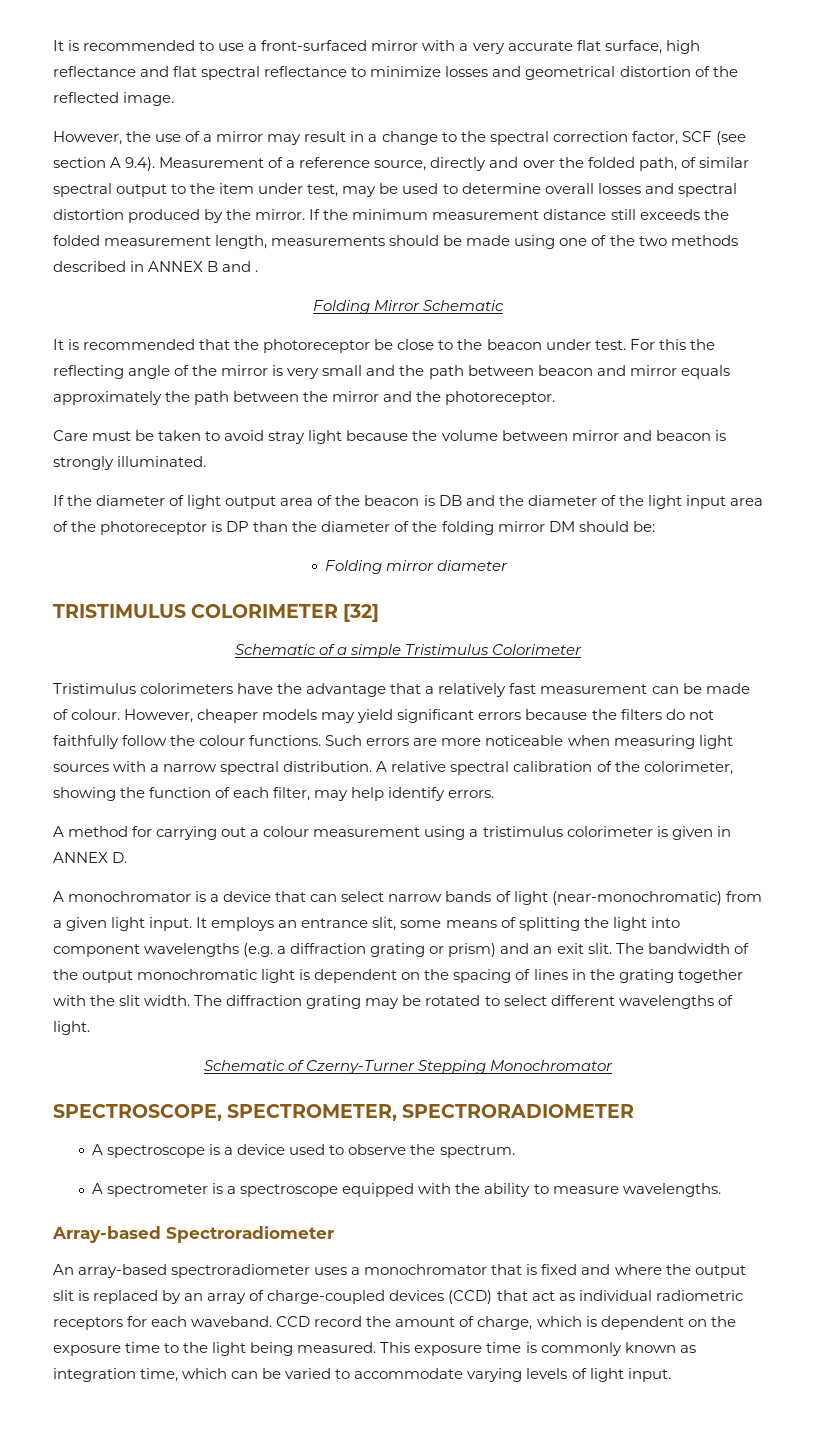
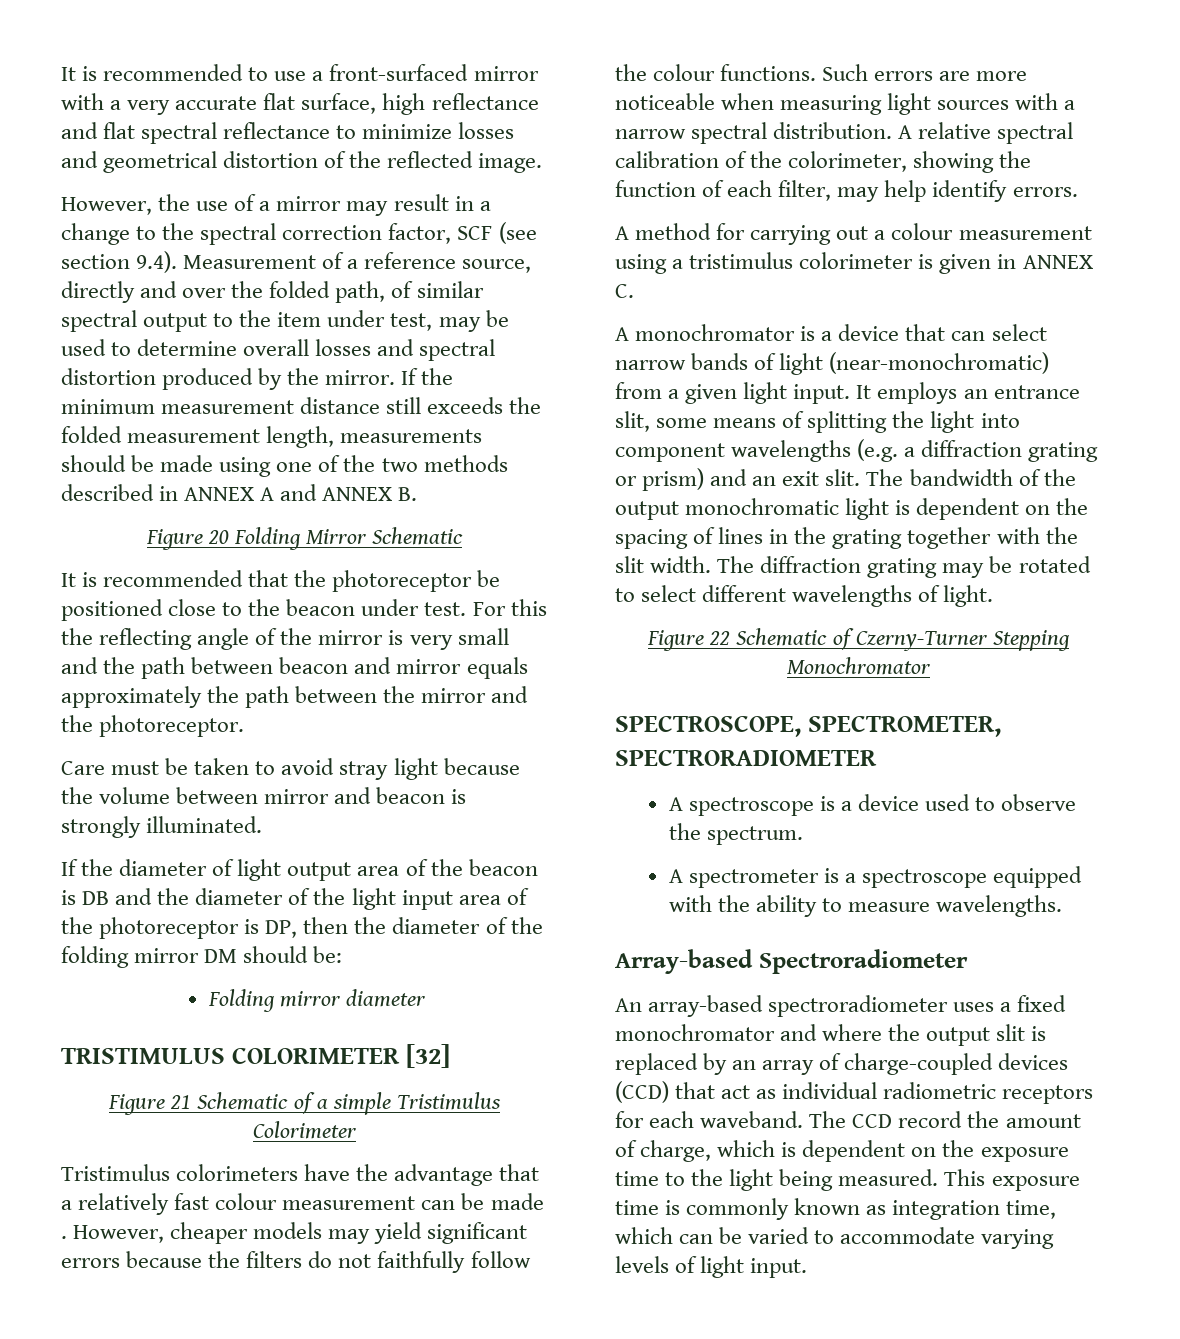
- However, the use of a mirror may result in a change to the spectral correction factor, SCF (see section A 9.4). Measurement of a reference source, directly and over the folded path, of similar spectral output to the item under test, may be used to determine overall losses and spectral distortion produced by the mirror.
+ However, the use of a mirror may result in a change to the spectral correction factor, SCF (see section 9.4). Measurement of a reference source, directly and over the folded path, of similar spectral output to the item under test, may be used to determine overall losses and spectral distortion produced by the mirror.
- If the minimum measurement distance still exceeds the folded measurement length, measurements should be made using one of the two methods described in ANNEX B and .
- Folding Mirror Schematic
+ If the minimum measurement distance still exceeds the folded measurement length, measurements should be made using one of the two methods described in ANNEX A and ANNEX B.
+ Figure 20 Folding Mirror Schematic
- It is recommended that the photoreceptor be close to the beacon under test.
+ It is recommended that the photoreceptor be positioned close to the beacon under test.
- If the diameter of light output area of the beacon is DB and the diameter of the light input area of the photoreceptor is DP than the diameter of the folding mirror DM should be:
+ If the diameter of light output area of the beacon is DB and the diameter of the light input area of the photoreceptor is DP, then the diameter of the folding mirror DM should be:
- Schematic of a simple Tristimulus Colorimeter
+ Figure 21 Schematic of a simple Tristimulus Colorimeter
- Tristimulus colorimeters have the advantage that a relatively fast measurement can be made of colour.
+ Tristimulus colorimeters have the advantage that a relatively fast colour measurement can be made .
- A method for carrying out a colour measurement using a tristimulus colorimeter is given in ANNEX D.
+ A method for carrying out a colour measurement using a tristimulus colorimeter is given in ANNEX C.
- Schematic of Czerny-Turner Stepping Monochromator
+ Figure 22 Schematic of Czerny-Turner Stepping Monochromator
- An array-based spectroradiometer uses a monochromator that is fixed and where the output slit is replaced by an array of charge-coupled devices (CCD) that act as individual radiometric receptors for each waveband.
+ An array-based spectroradiometer uses a fixed monochromator and where the output slit is replaced by an array of charge-coupled devices (CCD) that act as individual radiometric receptors for each waveband.
- CCD record the amount of charge, which is dependent on the exposure time to the light being measured.
+ The CCD record the amount of charge, which is dependent on the exposure time to the light being measured.

